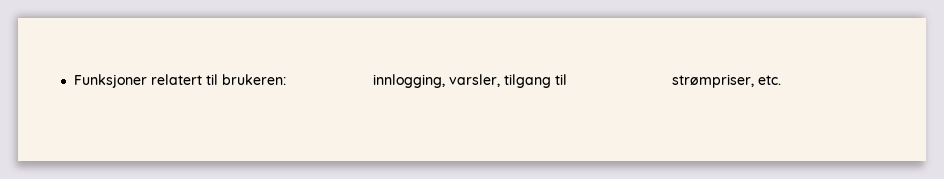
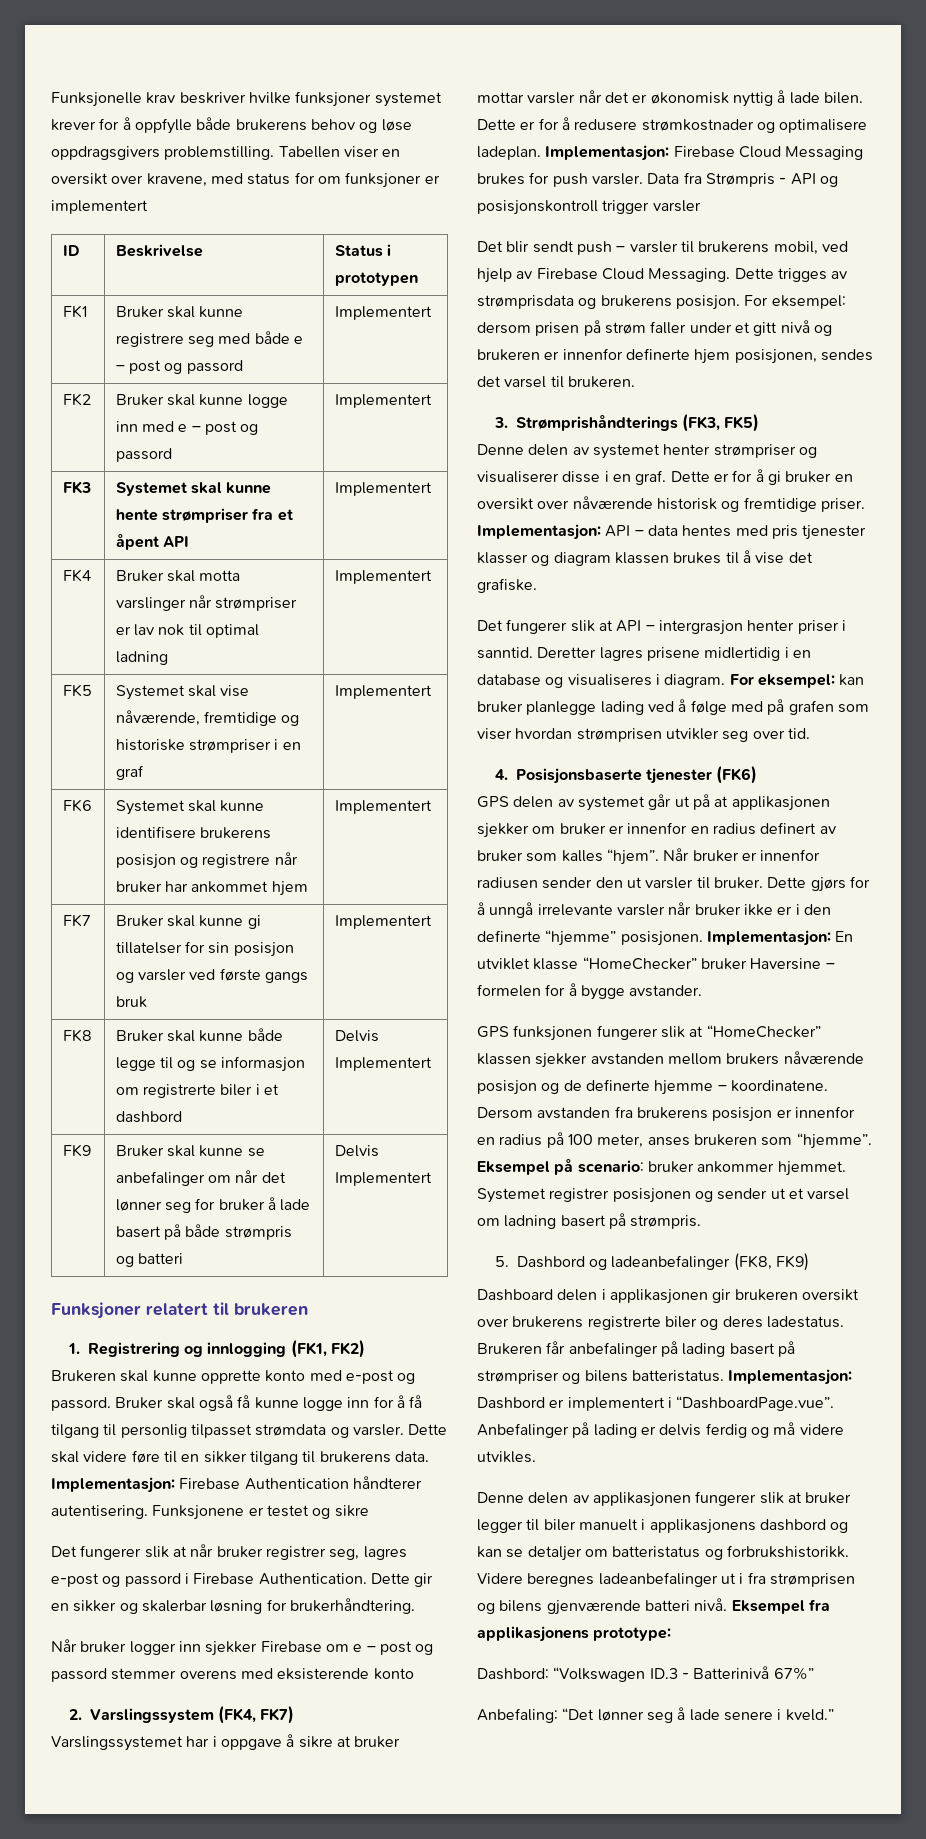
- Funksjoner relatert til brukeren: innlogging, varsler, tilgang til strømpriser, etc.
+ Funksjonelle krav beskriver hvilke funksjoner systemet krever for å oppfylle både brukerens behov og løse oppdragsgivers problemstilling. Tabellen viser en oversikt over kravene, med status for om funksjoner er implementert
+ ID | Beskrivelse | Status i prototypen
+ FK1 | Bruker skal kunne registrere seg med både e – post og passord | Implementert
+ FK2 | Bruker skal kunne logge inn med e – post og passord | Implementert
+ FK3 | Systemet skal kunne hente strømpriser fra et åpent API | Implementert
+ FK4 | Bruker skal motta varslinger når strømpriser er lav nok til optimal ladning | Implementert
+ FK5 | Systemet skal vise nåværende, fremtidige og historiske strømpriser i en graf | Implementert
+ FK6 | Systemet skal kunne identifisere brukerens posisjon og registrere når bruker har ankommet hjem | Implementert
+ FK7 | Bruker skal kunne gi tillatelser for sin posisjon og varsler ved første gangs bruk | Implementert
+ FK8 | Bruker skal kunne både legge til og se informasjon om registrerte biler i et dashbord | Delvis Implementert
+ FK9 | Bruker skal kunne se anbefalinger om når det lønner seg for bruker å lade basert på både strømpris og batteri | Delvis Implementert
+ Funksjoner relatert til brukeren
+ 1. Registrering og innlogging (FK1, FK2)
+ Brukeren skal kunne opprette konto med e-post og passord. Bruker skal også få kunne logge inn for å få tilgang til personlig tilpasset strømdata og varsler. Dette skal videre føre til en sikker tilgang til brukerens data. Implementasjon: Firebase Authentication håndterer autentisering. Funksjonene er testet og sikre
+ Det fungerer slik at når bruker registrer seg, lagres e-post og passord i Firebase Authentication. Dette gir en sikker og skalerbar løsning for brukerhåndtering.
+ Når bruker logger inn sjekker Firebase om e – post og passord stemmer overens med eksisterende konto
+ 2. Varslingssystem (FK4, FK7)
+ Varslingssystemet har i oppgave å sikre at bruker mottar varsler når det er økonomisk nyttig å lade bilen. Dette er for å redusere strømkostnader og optimalisere ladeplan. Implementasjon: Firebase Cloud Messaging brukes for push varsler. Data fra Strømpris - API og posisjonskontroll trigger varsler
+ Det blir sendt push – varsler til brukerens mobil, ved hjelp av Firebase Cloud Messaging. Dette trigges av strømprisdata og brukerens posisjon. For eksempel: dersom prisen på strøm faller under et gitt nivå og brukeren er innenfor definerte hjem posisjonen, sendes det varsel til brukeren.
+ 3. Strømprishåndterings (FK3, FK5)
+ Denne delen av systemet henter strømpriser og visualiserer disse i en graf. Dette er for å gi bruker en oversikt over nåværende historisk og fremtidige priser. Implementasjon: API – data hentes med pris tjenester klasser og diagram klassen brukes til å vise det grafiske.
+ Det fungerer slik at API – intergrasjon henter priser i sanntid. Deretter lagres prisene midlertidig i en database og visualiseres i diagram. For eksempel: kan bruker planlegge lading ved å følge med på grafen som viser hvordan strømprisen utvikler seg over tid.
+ 4. Posisjonsbaserte tjenester (FK6)
+ GPS delen av systemet går ut på at applikasjonen sjekker om bruker er innenfor en radius definert av bruker som kalles “hjem”. Når bruker er innenfor radiusen sender den ut varsler til bruker. Dette gjørs for å unngå irrelevante varsler når bruker ikke er i den definerte “hjemme” posisjonen. Implementasjon: En utviklet klasse “HomeChecker” bruker Haversine – formelen for å bygge avstander.
+ GPS funksjonen fungerer slik at “HomeChecker” klassen sjekker avstanden mellom brukers nåværende posisjon og de definerte hjemme – koordinatene. Dersom avstanden fra brukerens posisjon er innenfor en radius på 100 meter, anses brukeren som “hjemme”. Eksempel på scenario: bruker ankommer hjemmet. Systemet registrer posisjonen og sender ut et varsel om ladning basert på strømpris.
+ 5. Dashbord og ladeanbefalinger (FK8, FK9)
+ Dashboard delen i applikasjonen gir brukeren oversikt over brukerens registrerte biler og deres ladestatus. Brukeren får anbefalinger på lading basert på strømpriser og bilens batteristatus. Implementasjon: Dashbord er implementert i “DashboardPage.vue”. Anbefalinger på lading er delvis ferdig og må videre utvikles.
+ Denne delen av applikasjonen fungerer slik at bruker legger til biler manuelt i applikasjonens dashbord og kan se detaljer om batteristatus og forbrukshistorikk. Videre beregnes ladeanbefalinger ut i fra strømprisen og bilens gjenværende batteri nivå. Eksempel fra applikasjonens prototype:
+ Dashbord: “Volkswagen ID.3 - Batterinivå 67%”
+ Anbefaling: “Det lønner seg å lade senere i kveld.”

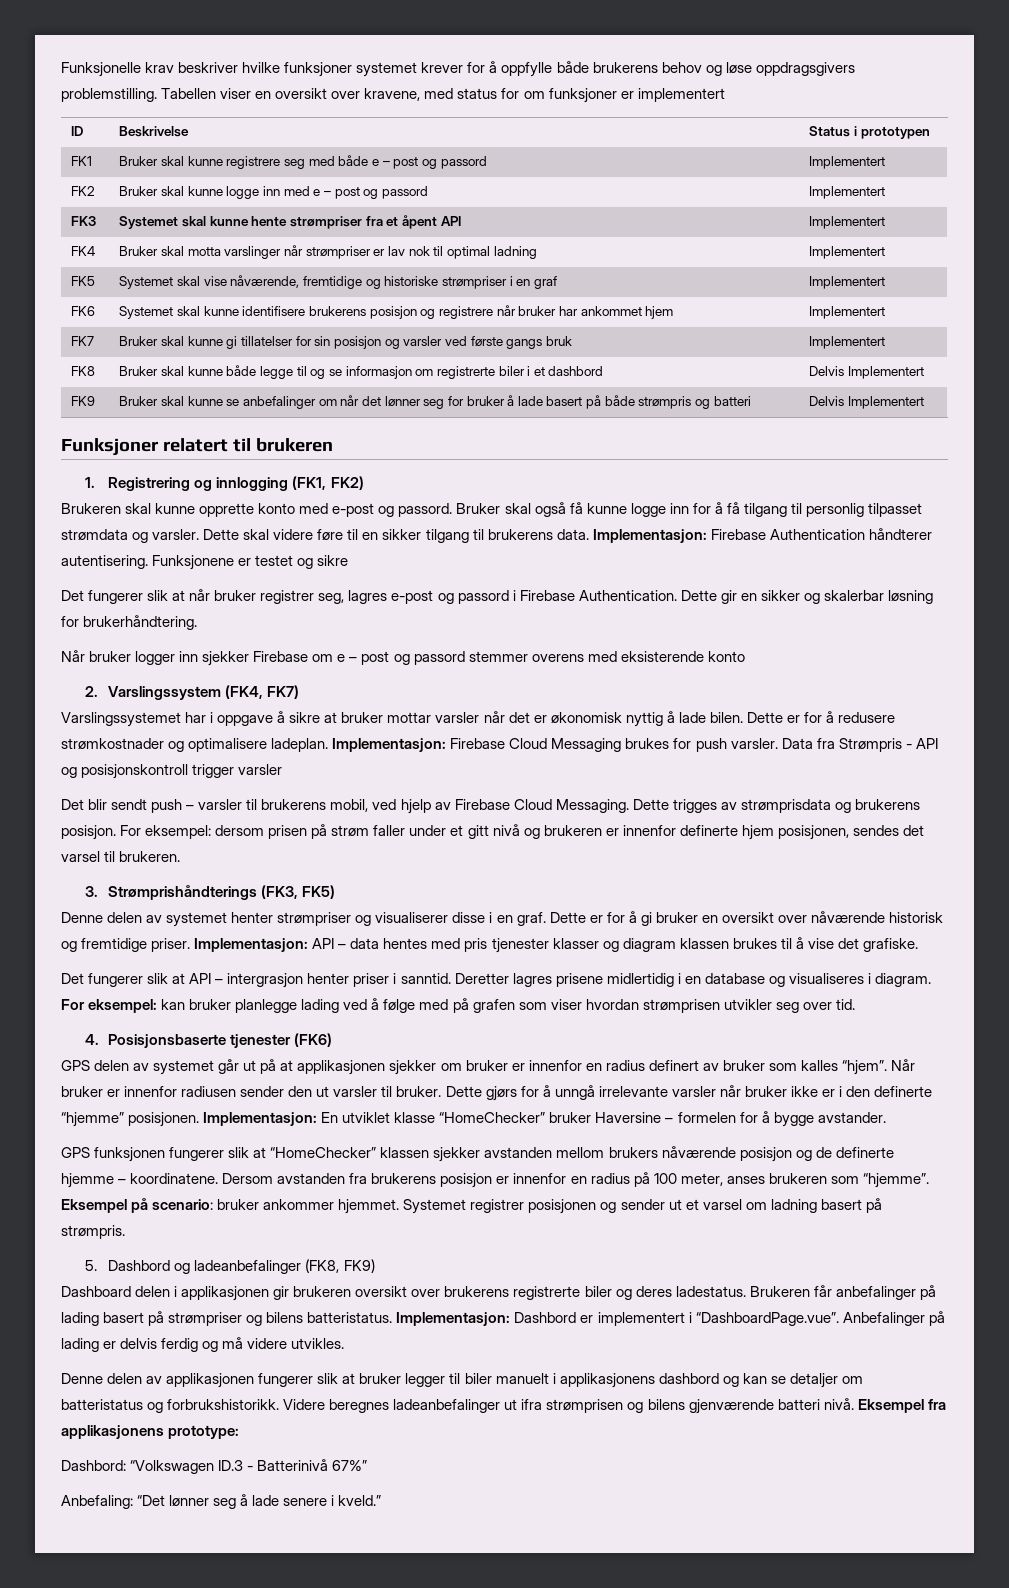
- Videre beregnes ladeanbefalinger ut i fra strømprisen og bilens gjenværende batteri nivå.
+ Videre beregnes ladeanbefalinger ut ifra strømprisen og bilens gjenværende batteri nivå.

